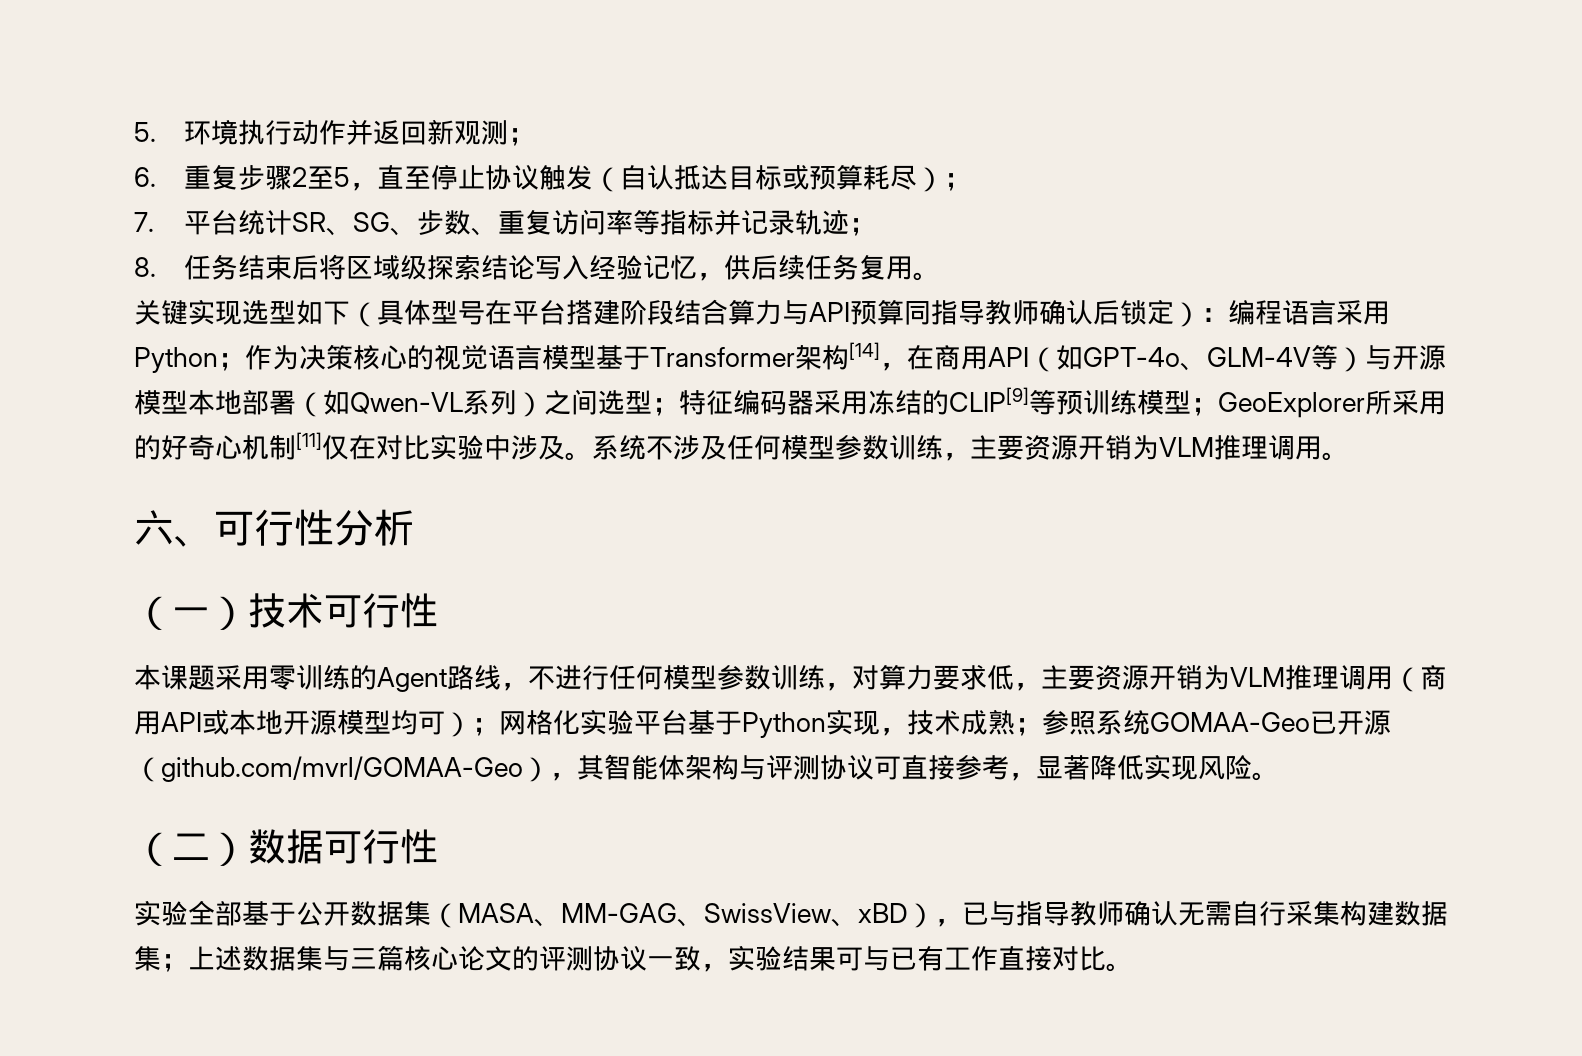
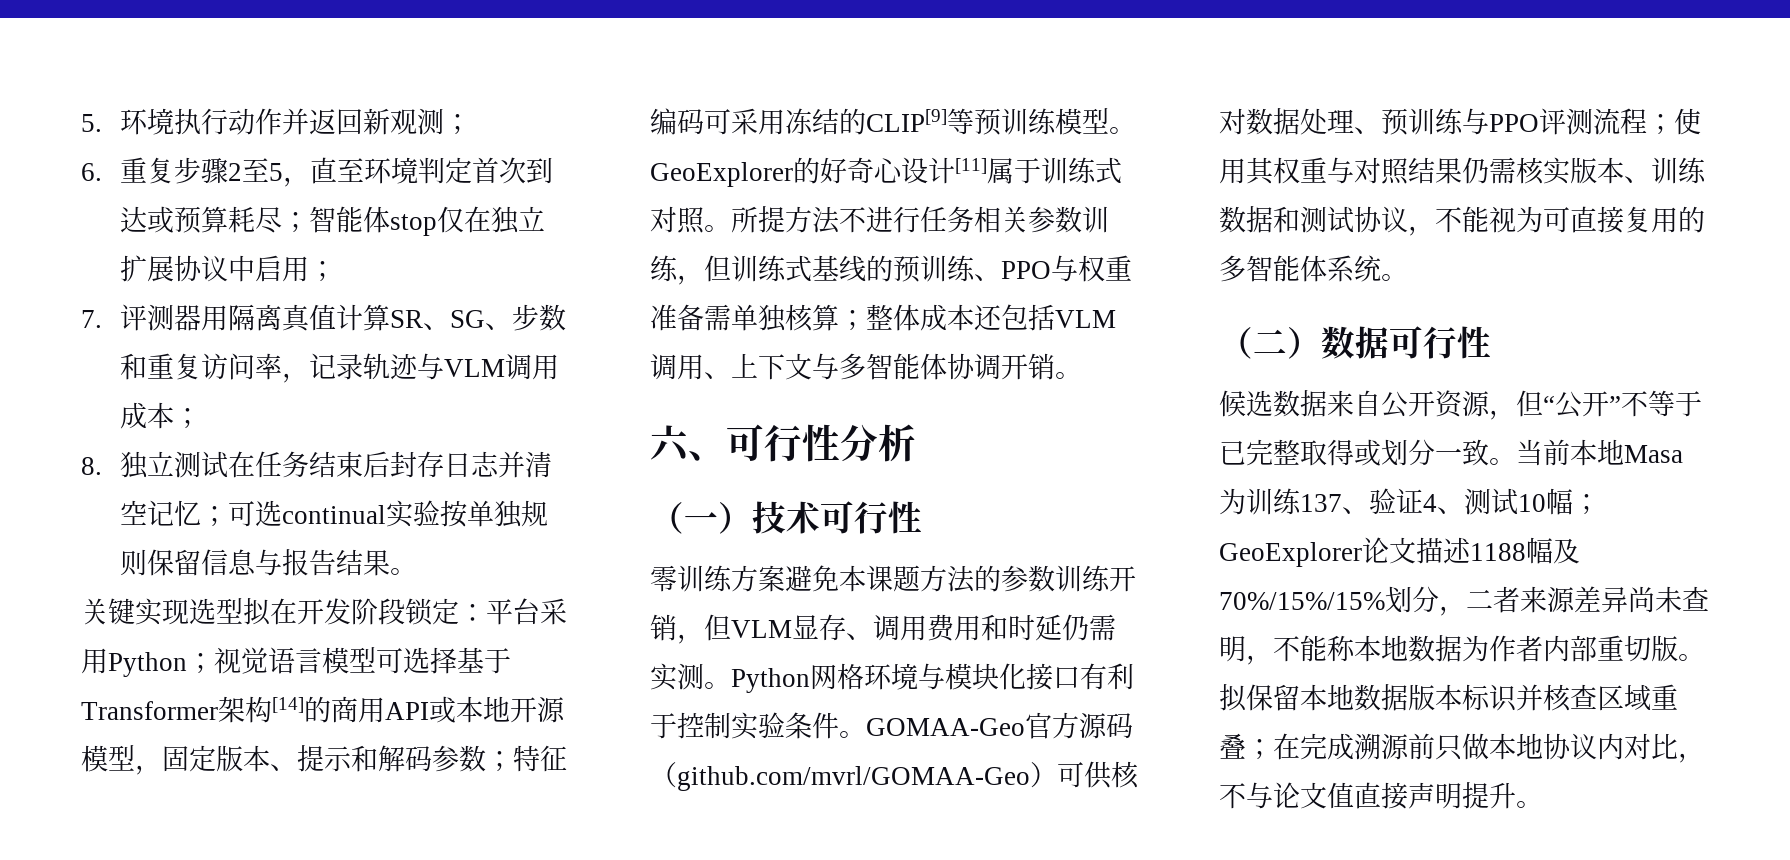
- 6.重复步骤2至5，直至停止协议触发（自认抵达目标或预算耗尽）；
- 7.平台统计SR、SG、步数、重复访问率等指标并记录轨迹；
- 8.任务结束后将区域级探索结论写入经验记忆，供后续任务复用。
- 关键实现选型如下（具体型号在平台搭建阶段结合算力与API预算同指导教师确认后锁定）：编程语言采用Python；作为决策核心的视觉语言模型基于Transformer架构[14]，在商用API（如GPT-4o、GLM-4V等）与开源模型本地部署（如Qwen-VL系列）之间选型；特征编码器采用冻结的CLIP[9]等预训练模型；GeoExplorer所采用的好奇心机制[11]仅在对比实验中涉及。系统不涉及任何模型参数训练，主要资源开销为VLM推理调用。
+ 6.重复步骤2至5，直至环境判定首次到达或预算耗尽；智能体stop仅在独立扩展协议中启用；
+ 7.评测器用隔离真值计算SR、SG、步数和重复访问率，记录轨迹与VLM调用成本；
+ 8.独立测试在任务结束后封存日志并清空记忆；可选continual实验按单独规则保留信息与报告结果。
+ 关键实现选型拟在开发阶段锁定：平台采用Python；视觉语言模型可选择基于Transformer架构[14]的商用API或本地开源模型，固定版本、提示和解码参数；特征编码可采用冻结的CLIP[9]等预训练模型。GeoExplorer的好奇心设计[11]属于训练式对照。所提方法不进行任务相关参数训练，但训练式基线的预训练、PPO与权重准备需单独核算；整体成本还包括VLM调用、上下文与多智能体协调开销。
- 本课题采用零训练的Agent路线，不进行任何模型参数训练，对算力要求低，主要资源开销为VLM推理调用（商用API或本地开源模型均可）；网格化实验平台基于Python实现，技术成熟；参照系统GOMAA-Geo已开源（github.com/mvrl/GOMAA-Geo），其智能体架构与评测协议可直接参考，显著降低实现风险。
+ 零训练方案避免本课题方法的参数训练开销，但VLM显存、调用费用和时延仍需实测。Python网格环境与模块化接口有利于控制实验条件。GOMAA-Geo官方源码（github.com/mvrl/GOMAA-Geo）可供核对数据处理、预训练与PPO评测流程；使用其权重与对照结果仍需核实版本、训练数据和测试协议，不能视为可直接复用的多智能体系统。
- 实验全部基于公开数据集（MASA、MM-GAG、SwissView、xBD），已与指导教师确认无需自行采集构建数据集；上述数据集与三篇核心论文的评测协议一致，实验结果可与已有工作直接对比。
+ 候选数据来自公开资源，但“公开”不等于已完整取得或划分一致。当前本地Masa为训练137、验证4、测试10幅；GeoExplorer论文描述1188幅及70%/15%/15%划分，二者来源差异尚未查明，不能称本地数据为作者内部重切版。拟保留本地数据版本标识并核查区域重叠；在完成溯源前只做本地协议内对比，不与论文值直接声明提升。

